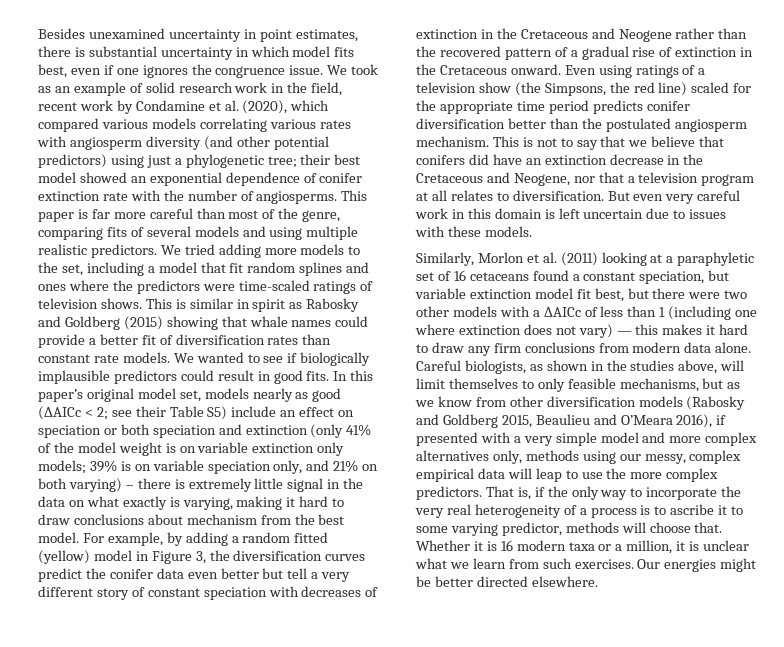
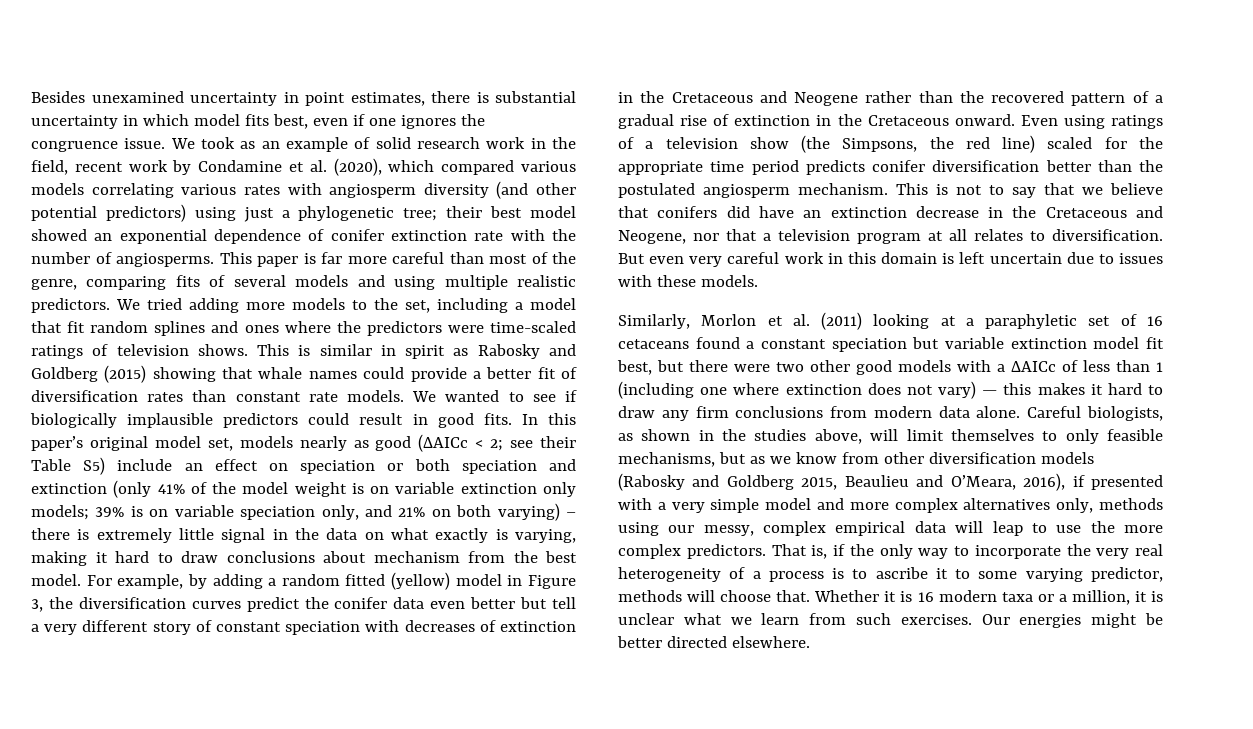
- Similarly, Morlon et al. (2011) looking at a paraphyletic set of 16 cetaceans found a constant speciation, but variable extinction model fit best, but there were two other models with a ∆AICc of less than 1 (including one where extinction does not vary) — this makes it hard to draw any firm conclusions from modern data alone.
+ Similarly, Morlon et al. (2011) looking at a paraphyletic set of 16 cetaceans found a constant speciation but variable extinction model fit best, but there were two other good models with a ∆AICc of less than 1 (including one where extinction does not vary) — this makes it hard to draw any firm conclusions from modern data alone.
- Careful biologists, as shown in the studies above, will limit themselves to only feasible mechanisms, but as we know from other diversification models (Rabosky and Goldberg 2015, Beaulieu and O’Meara 2016), if presented with a very simple model and more complex alternatives only, methods using our messy, complex empirical data will leap to use the more complex predictors.
+ Careful biologists, as shown in the studies above, will limit themselves to only feasible mechanisms, but as we know from other diversification models (Rabosky and Goldberg 2015, Beaulieu and O’Meara, 2016), if presented with a very simple model and more complex alternatives only, methods using our messy, complex empirical data will leap to use the more complex predictors.

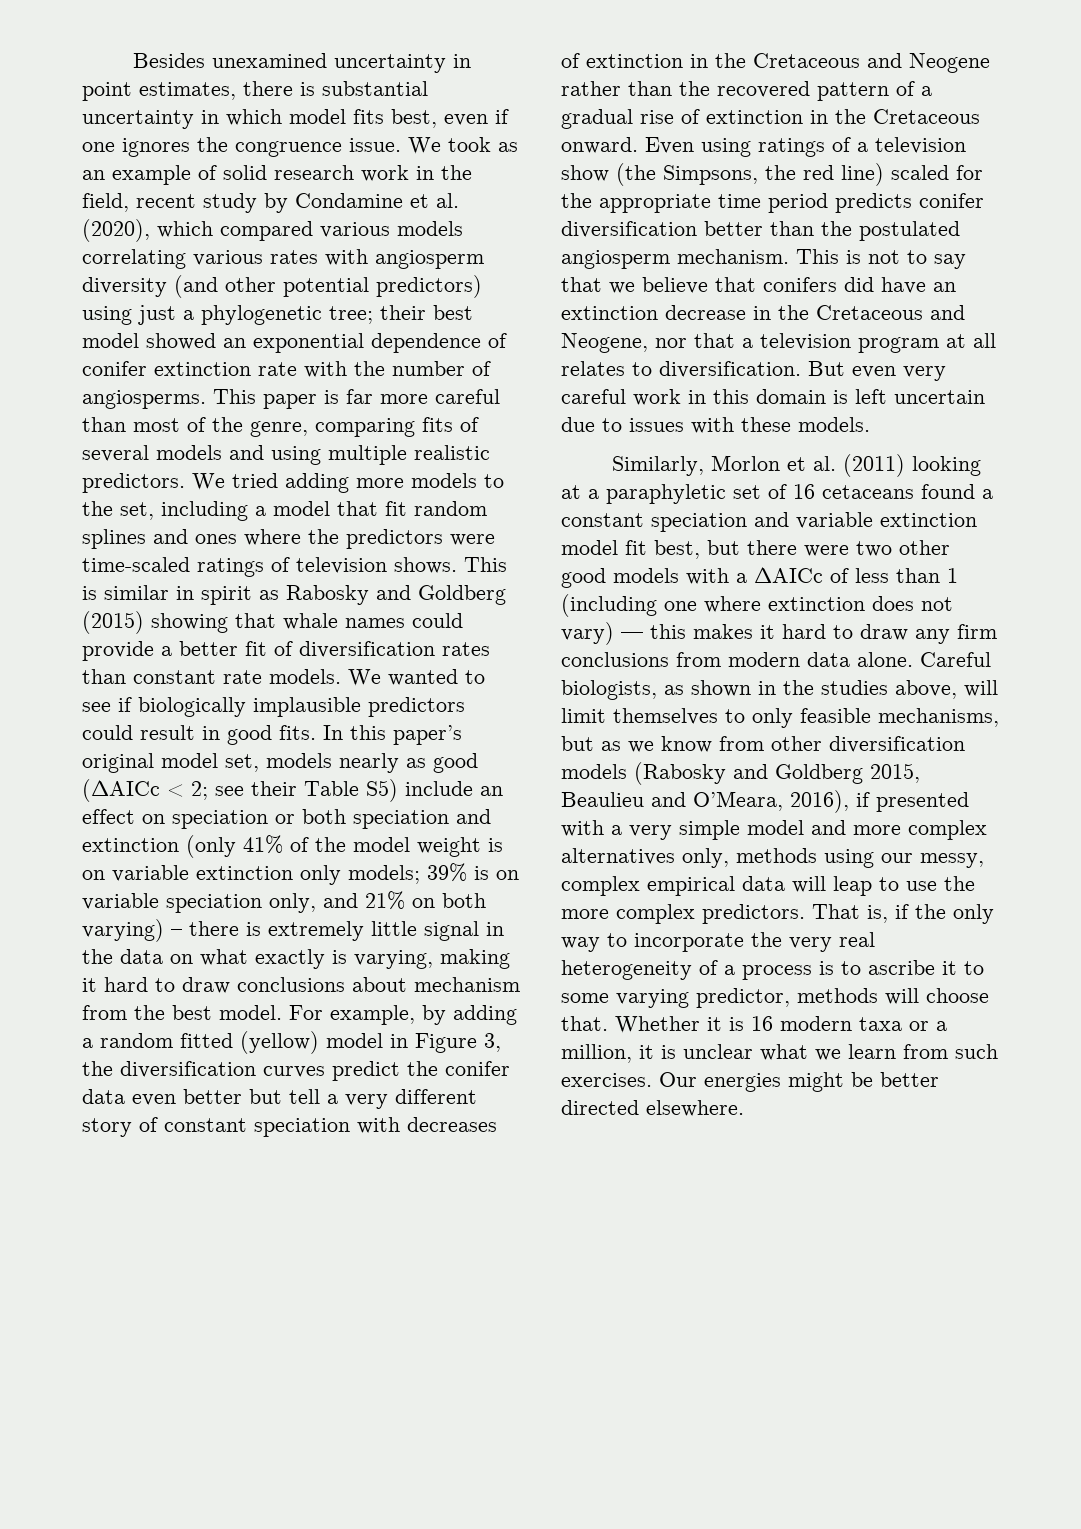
- We took as an example of solid research work in the field, recent work by Condamine et al. (2020), which compared various models correlating various rates with angiosperm diversity (and other potential predictors) using just a phylogenetic tree; their best model showed an exponential dependence of conifer extinction rate with the number of angiosperms.
+ We took as an example of solid research work in the field, recent study by Condamine et al. (2020), which compared various models correlating various rates with angiosperm diversity (and other potential predictors) using just a phylogenetic tree; their best model showed an exponential dependence of conifer extinction rate with the number of angiosperms.
- Similarly, Morlon et al. (2011) looking at a paraphyletic set of 16 cetaceans found a constant speciation but variable extinction model fit best, but there were two other good models with a ∆AICc of less than 1 (including one where extinction does not vary) — this makes it hard to draw any firm conclusions from modern data alone.
+ Similarly, Morlon et al. (2011) looking at a paraphyletic set of 16 cetaceans found a constant speciation and variable extinction model fit best, but there were two other good models with a ∆AICc of less than 1 (including one where extinction does not vary) — this makes it hard to draw any firm conclusions from modern data alone.

